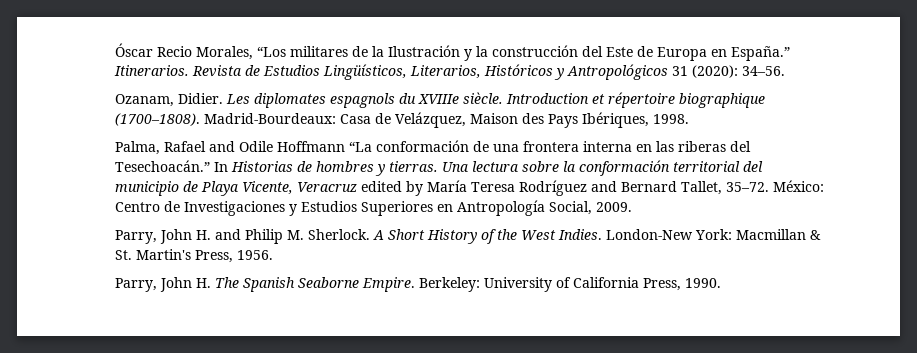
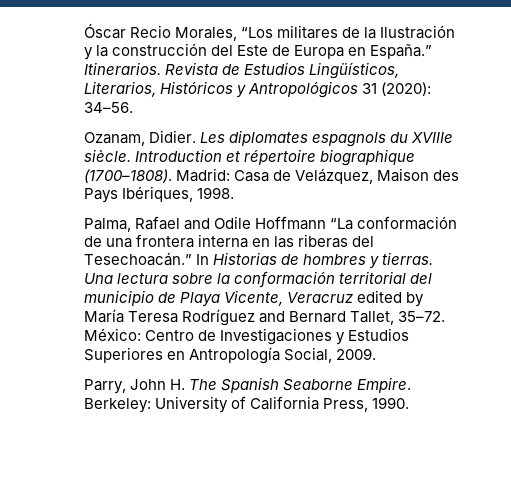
- Madrid-Bourdeaux: Casa de Velázquez, Maison des Pays Ibériques, 1998.
+ Madrid: Casa de Velázquez, Maison des Pays Ibériques, 1998.
- Parry, John H. and Philip M. Sherlock. A Short History of the West Indies. London-New York: Macmillan & St. Martin's Press, 1956.

